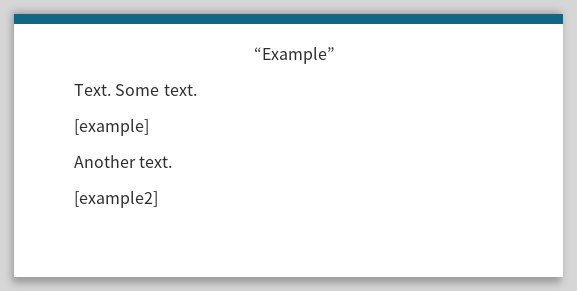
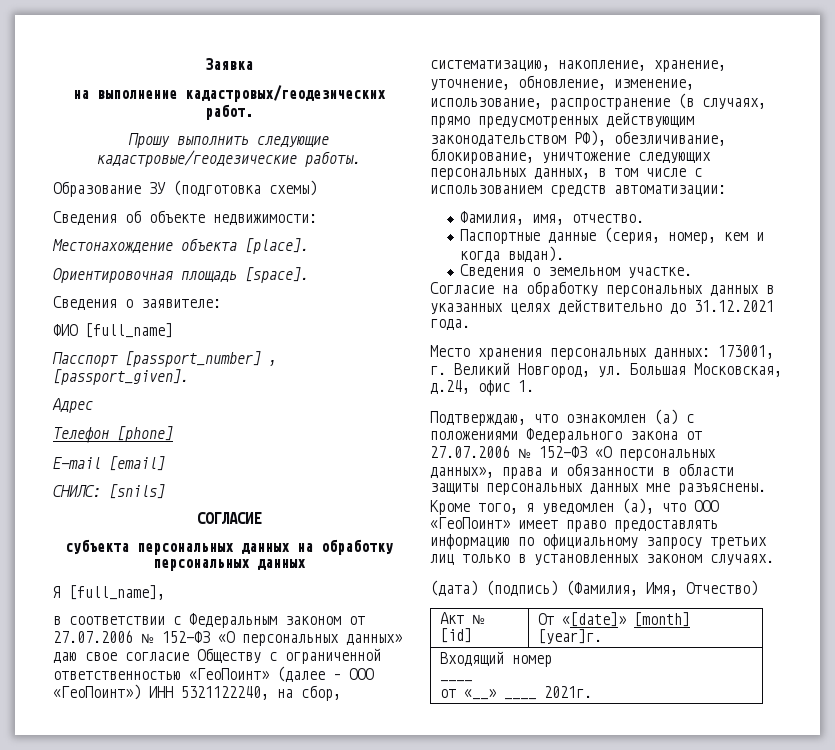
- “Example”
- Text. Some text.
- [example]
- Another text.
- [example2]
+ Заявка
+ на выполнение кадастровых/геодезических работ.
+ Прошу выполнить следующие кадастровые/геодезические работы.
+ Образование ЗУ (подготовка схемы)
+ Сведения об объекте недвижимости:
+ Местонахождение объекта [place].
+ Ориентировочная площадь [space].
+ Сведения о заявителе:
+ ФИО [full_name]
+ Пасспорт [passport_number] , [passport_given].
+ Адрес
+ Телефон [phone]
+ E-mail [email]
+ СНИЛС: [snils]
+ СОГЛАСИЕ
+ субъекта персональных данных на обработку персональных данных
+ Я [full_name],
+ в соответствии с Федеральным законом от 27.07.2006 № 152-ФЗ «О персональных данных» даю свое согласие Обществу с ограниченной ответственностью «ГеоПоинт» (далее – ООО «ГеоПоинт») ИНН 5321122240, на сбор, систематизацию, накопление, хранение, уточнение, обновление, изменение, использование, распространение (в случаях, прямо предусмотренных действующим законодательством РФ), обезличивание, блокирование, уничтожение следующих персональных данных, в том числе с использованием средств автоматизации:
+ Фамилия, имя, отчество.
+ Паспортные данные (серия, номер, кем и когда выдан).
+ Сведения о земельном участке.
+ Согласие на обработку персональных данных в указанных целях действительно до 31.12.2021 года.
+ Место хранения персональных данных: 173001, г. Великий Новгород, ул. Большая Московская, д.24, офис 1.
+ Подтверждаю, что ознакомлен (а) с положениями Федерального закона от 27.07.2006 № 152-ФЗ «О персональных данных», права и обязанности в области защиты персональных данных мне разъяснены. Кроме того, я уведомлен (а), что ООО «ГеоПоинт» имеет право предоставлять информацию по официальному запросу третьих лиц только в установленных законом случаях.
+ (дата) (подпись) (Фамилия, Имя, Отчество)
+ Акт № [id] | От «[date]» [month] [year]г.
+ Входящий номер
+ ____
+ от «__» ____ 2021г.

